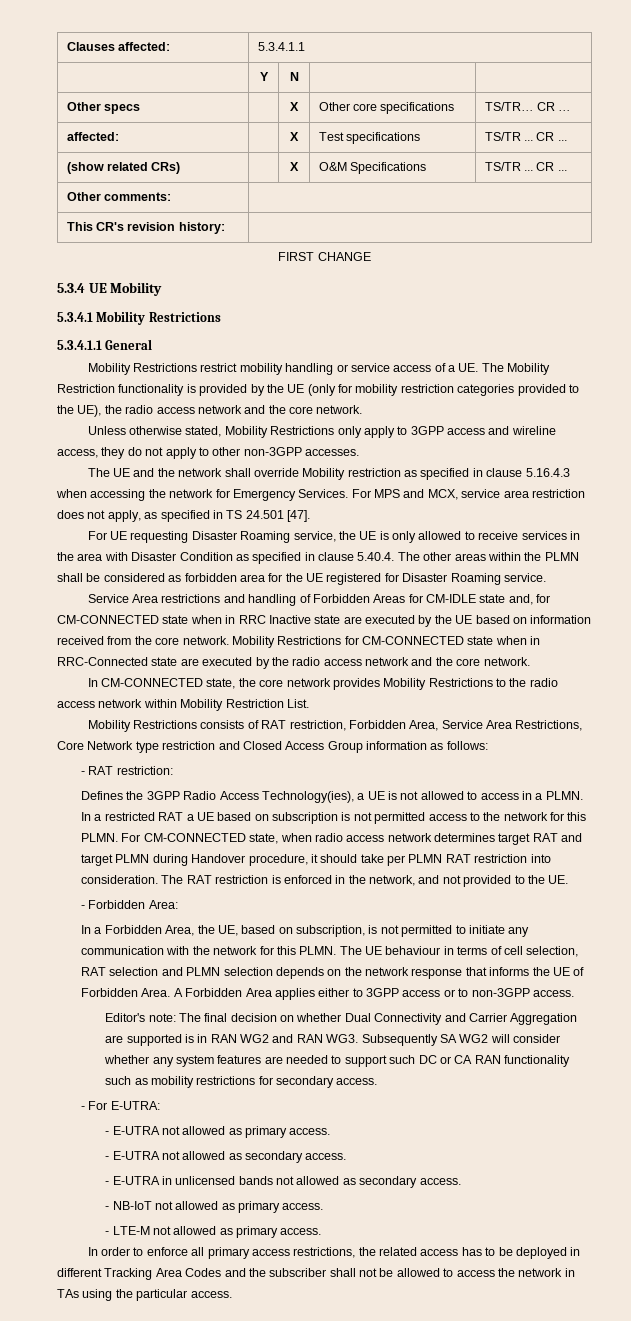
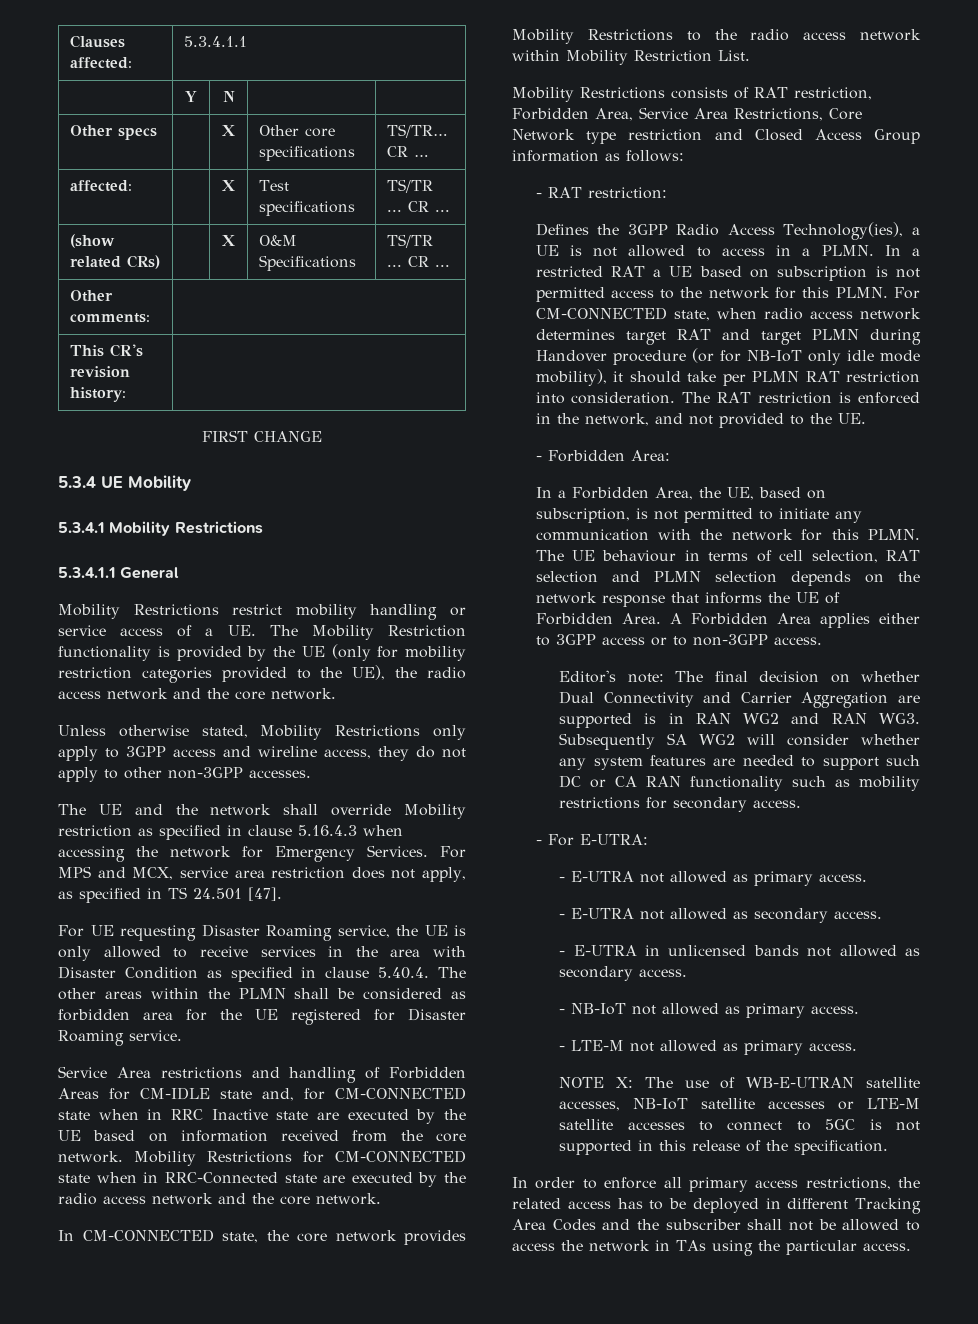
- For CM-CONNECTED state, when radio access network determines target RAT and target PLMN during Handover procedure, it should take per PLMN RAT restriction into consideration.
+ For CM-CONNECTED state, when radio access network determines target RAT and target PLMN during Handover procedure (or for NB-IoT only idle mode mobility), it should take per PLMN RAT restriction into consideration.
+ NOTE X: The use of WB-E-UTRAN satellite accesses, NB-IoT satellite accesses or LTE-M satellite accesses to connect to 5GC is not supported in this release of the specification.

